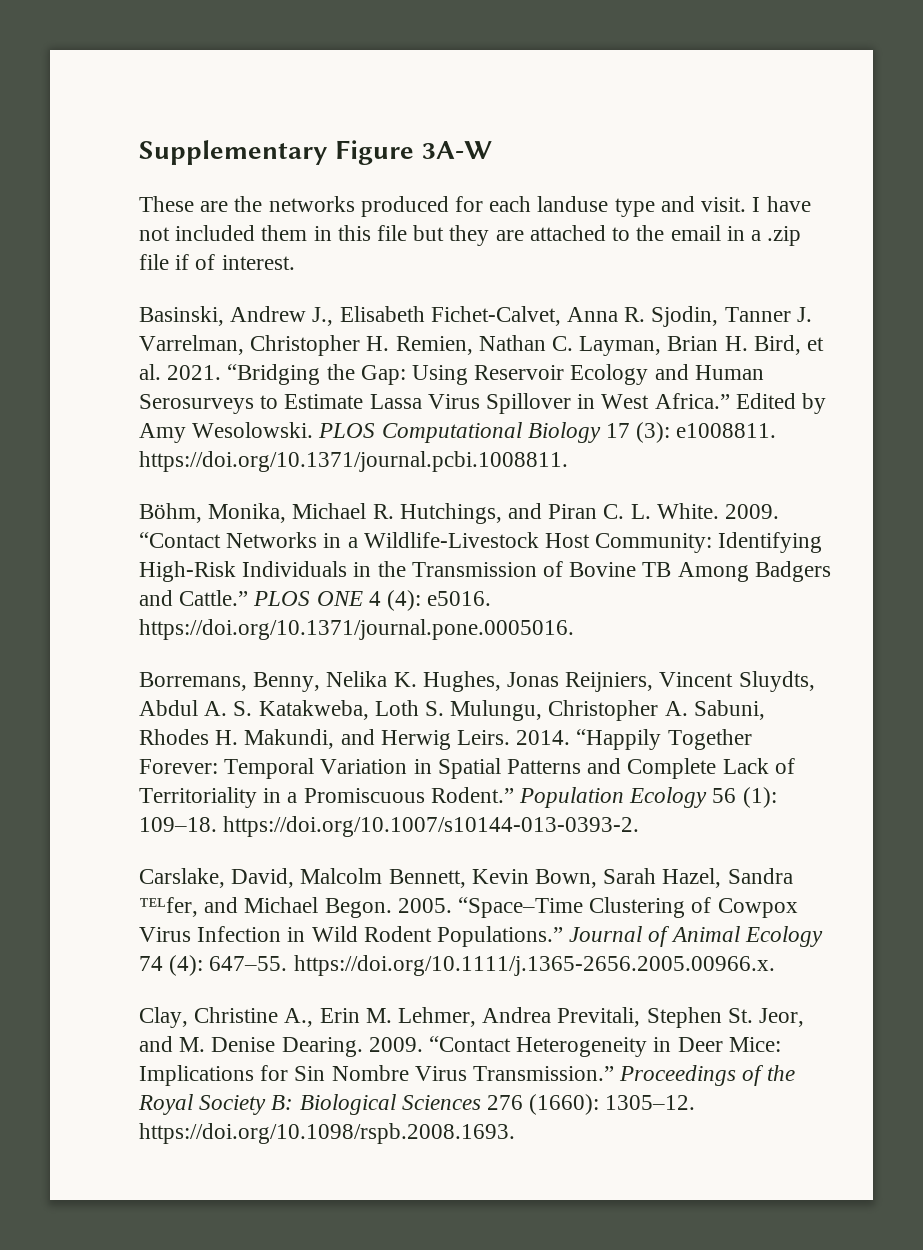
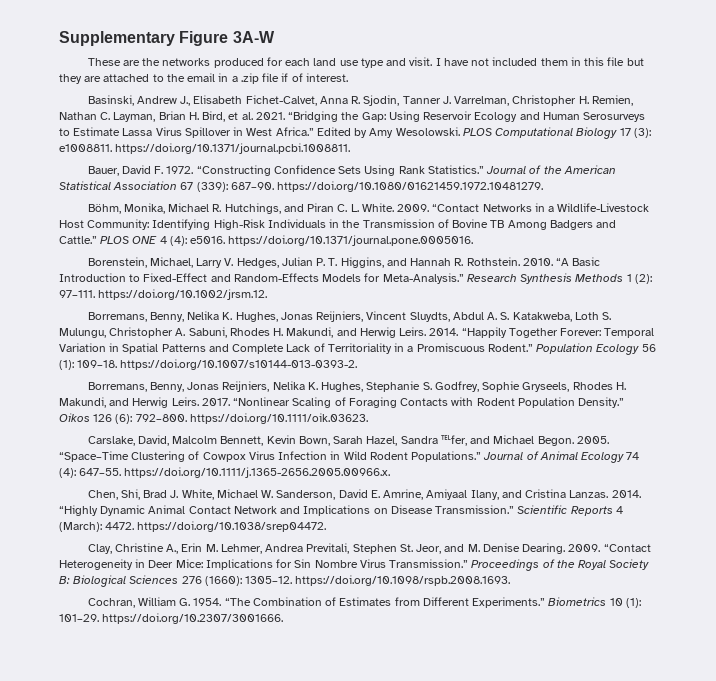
- These are the networks produced for each landuse type and visit.
+ These are the networks produced for each land use type and visit.
+ Bauer, David F. 1972. “Constructing Confidence Sets Using Rank Statistics.” Journal of the American Statistical Association 67 (339): 687–90. https://doi.org/10.1080/01621459.1972.10481279.
+ Borenstein, Michael, Larry V. Hedges, Julian P. T. Higgins, and Hannah R. Rothstein. 2010. “A Basic Introduction to Fixed-Effect and Random-Effects Models for Meta-Analysis.” Research Synthesis Methods 1 (2): 97–111. https://doi.org/10.1002/jrsm.12.
+ Borremans, Benny, Jonas Reijniers, Nelika K. Hughes, Stephanie S. Godfrey, Sophie Gryseels, Rhodes H. Makundi, and Herwig Leirs. 2017. “Nonlinear Scaling of Foraging Contacts with Rodent Population Density.” Oikos 126 (6): 792–800. https://doi.org/10.1111/oik.03623.
+ Chen, Shi, Brad J. White, Michael W. Sanderson, David E. Amrine, Amiyaal Ilany, and Cristina Lanzas. 2014. “Highly Dynamic Animal Contact Network and Implications on Disease Transmission.” Scientific Reports 4 (March): 4472. https://doi.org/10.1038/srep04472.
+ Cochran, William G. 1954. “The Combination of Estimates from Different Experiments.” Biometrics 10 (1): 101–29. https://doi.org/10.2307/3001666.

